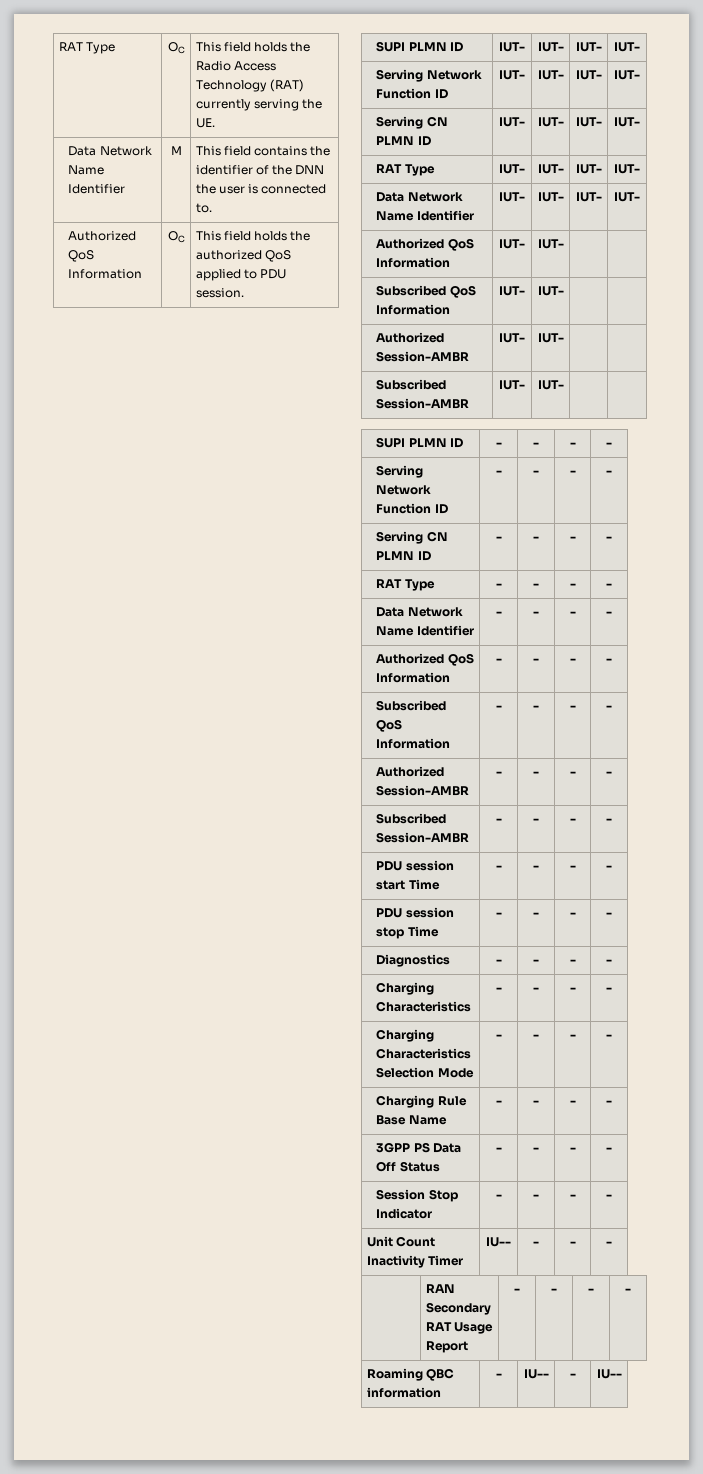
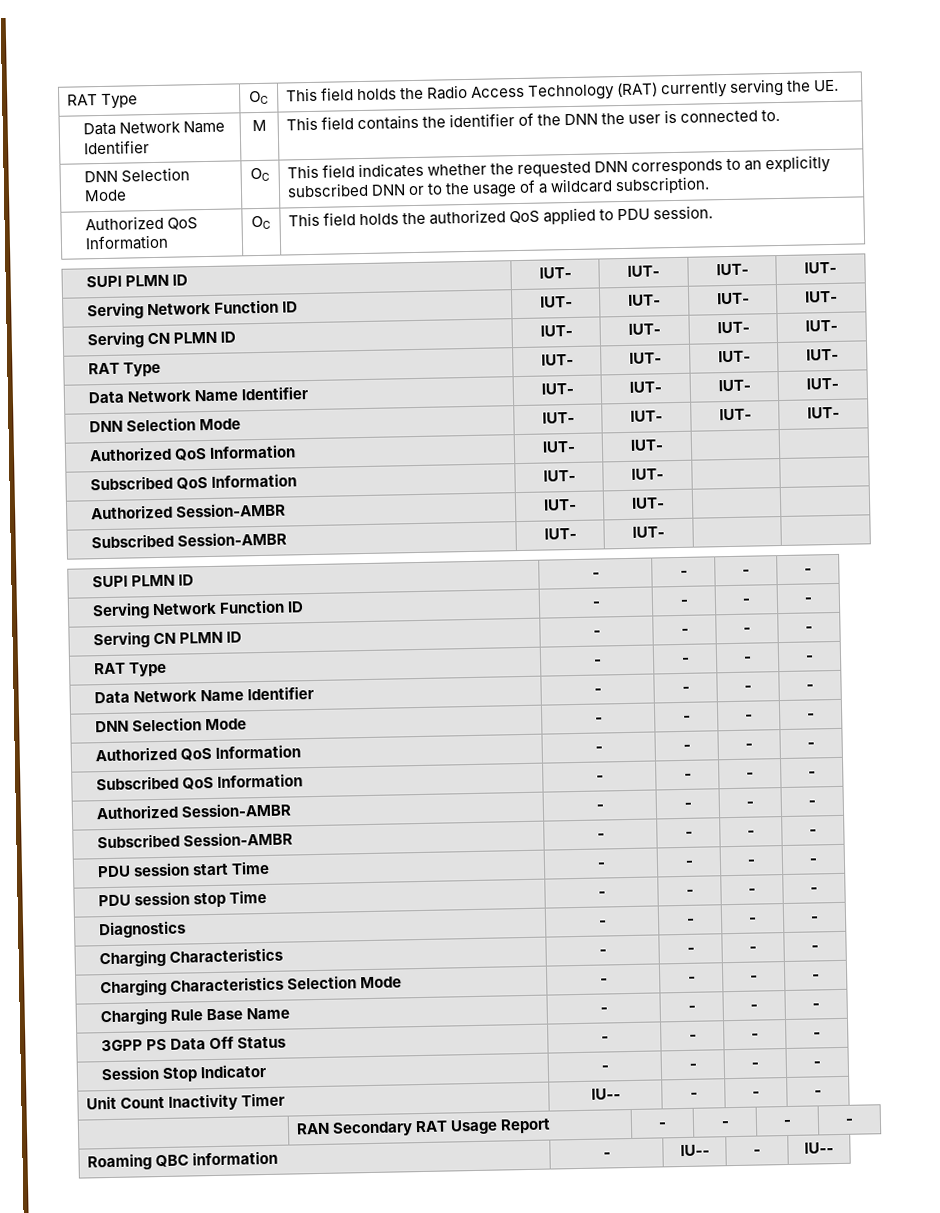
+ DNN Selection Mode | OC | This field indicates whether the requested DNN corresponds to an explicitly subscribed DNN or to the usage of a wildcard subscription.
+ DNN Selection Mode | IUT- | IUT- | IUT- | IUT-
+ DNN Selection Mode | - | - | - | -

